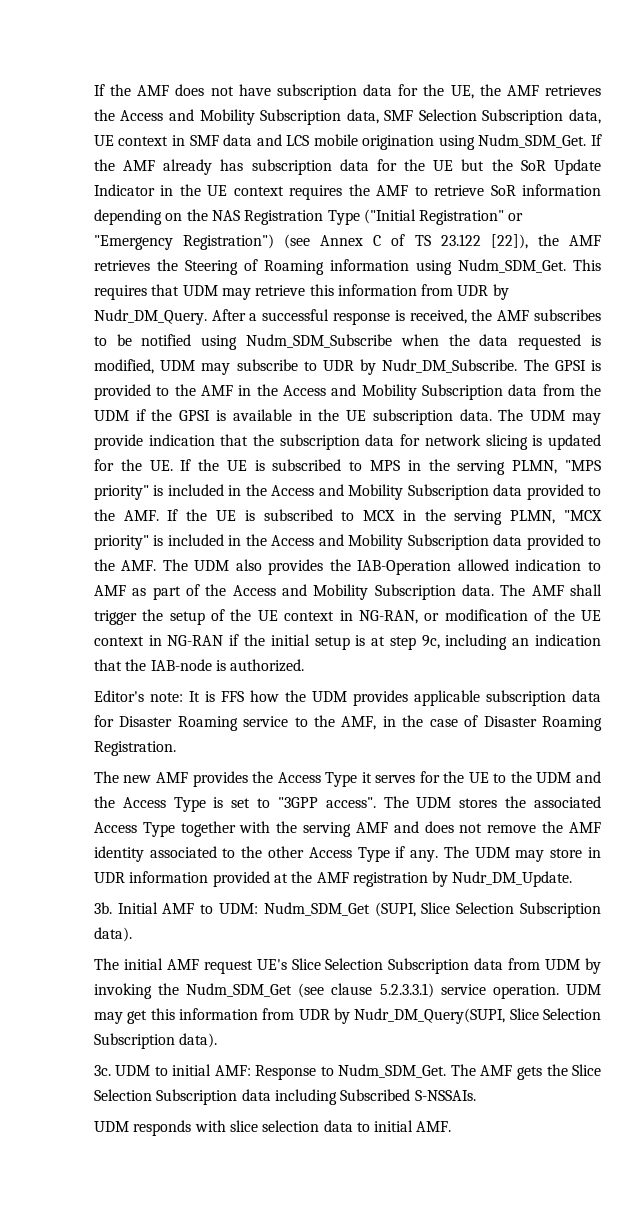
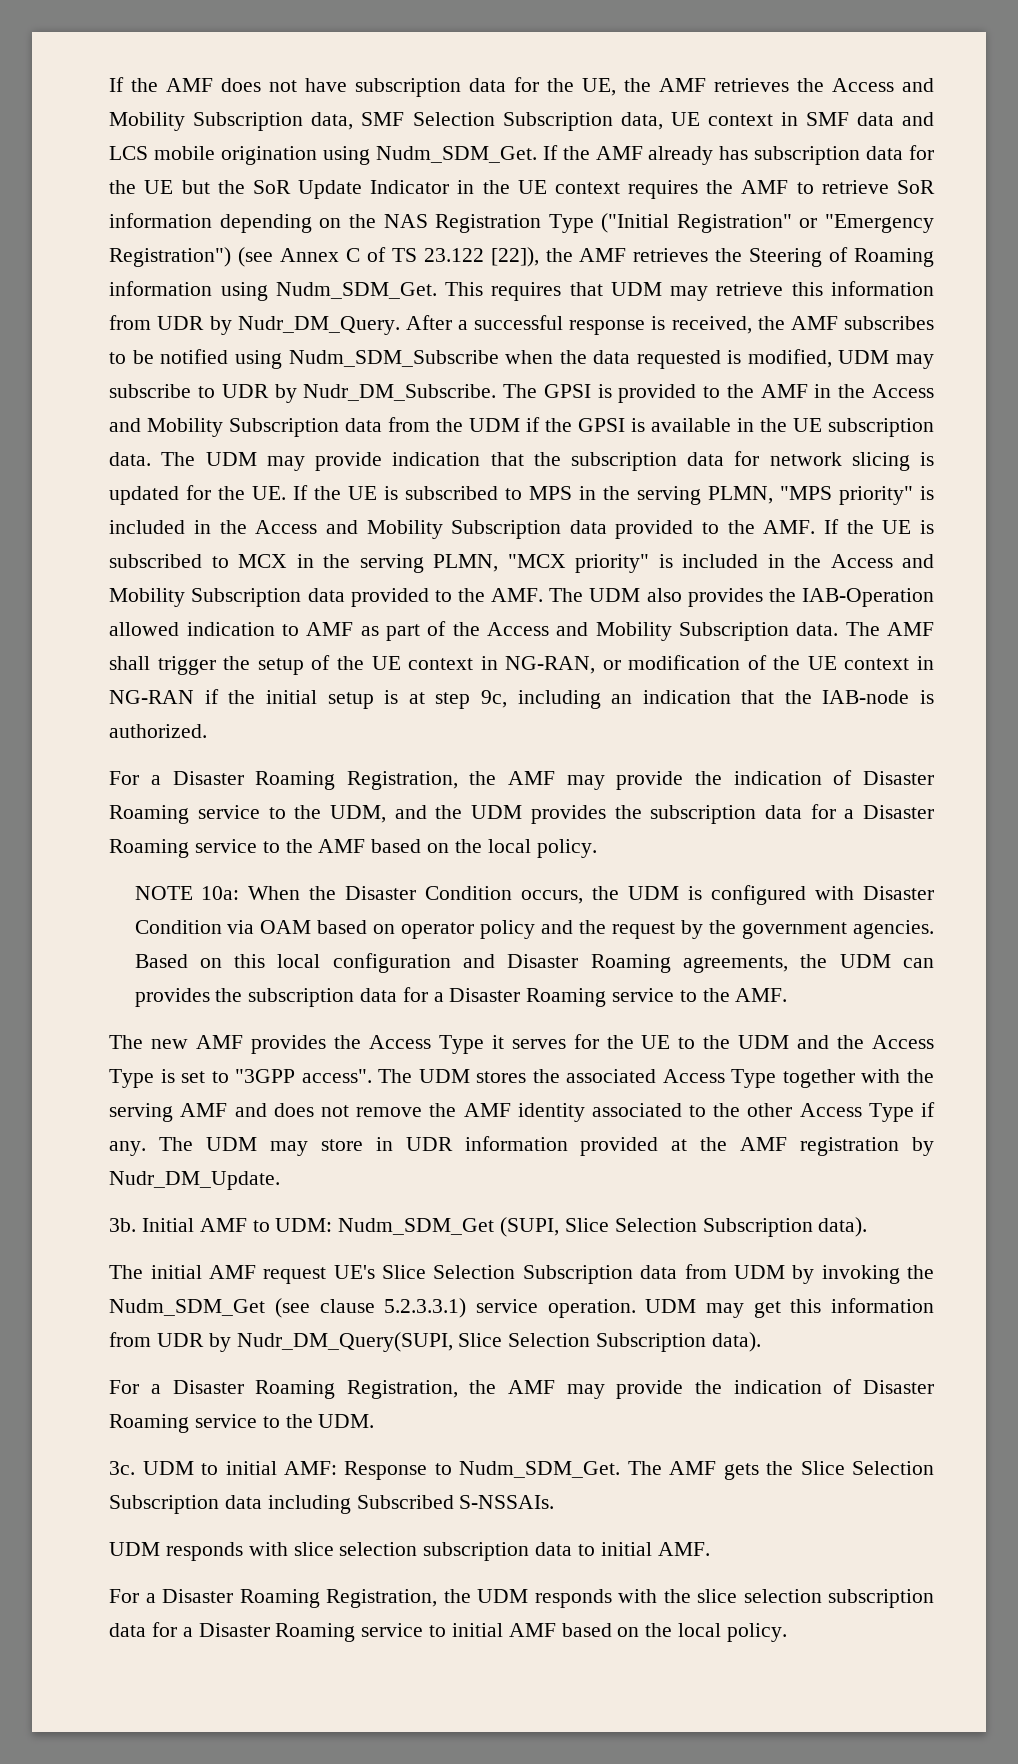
- Editor's note: It is FFS how the UDM provides applicable subscription data for Disaster Roaming service to the AMF, in the case of Disaster Roaming Registration.
+ For a Disaster Roaming Registration, the AMF may provide the indication of Disaster Roaming service to the UDM, and the UDM provides the subscription data for a Disaster Roaming service to the AMF based on the local policy.
+ NOTE 10a: When the Disaster Condition occurs, the UDM is configured with Disaster Condition via OAM based on operator policy and the request by the government agencies. Based on this local configuration and Disaster Roaming agreements, the UDM can provides the subscription data for a Disaster Roaming service to the AMF.
+ For a Disaster Roaming Registration, the AMF may provide the indication of Disaster Roaming service to the UDM.
- UDM responds with slice selection data to initial AMF.
+ UDM responds with slice selection subscription data to initial AMF.
+ For a Disaster Roaming Registration, the UDM responds with the slice selection subscription data for a Disaster Roaming service to initial AMF based on the local policy.

